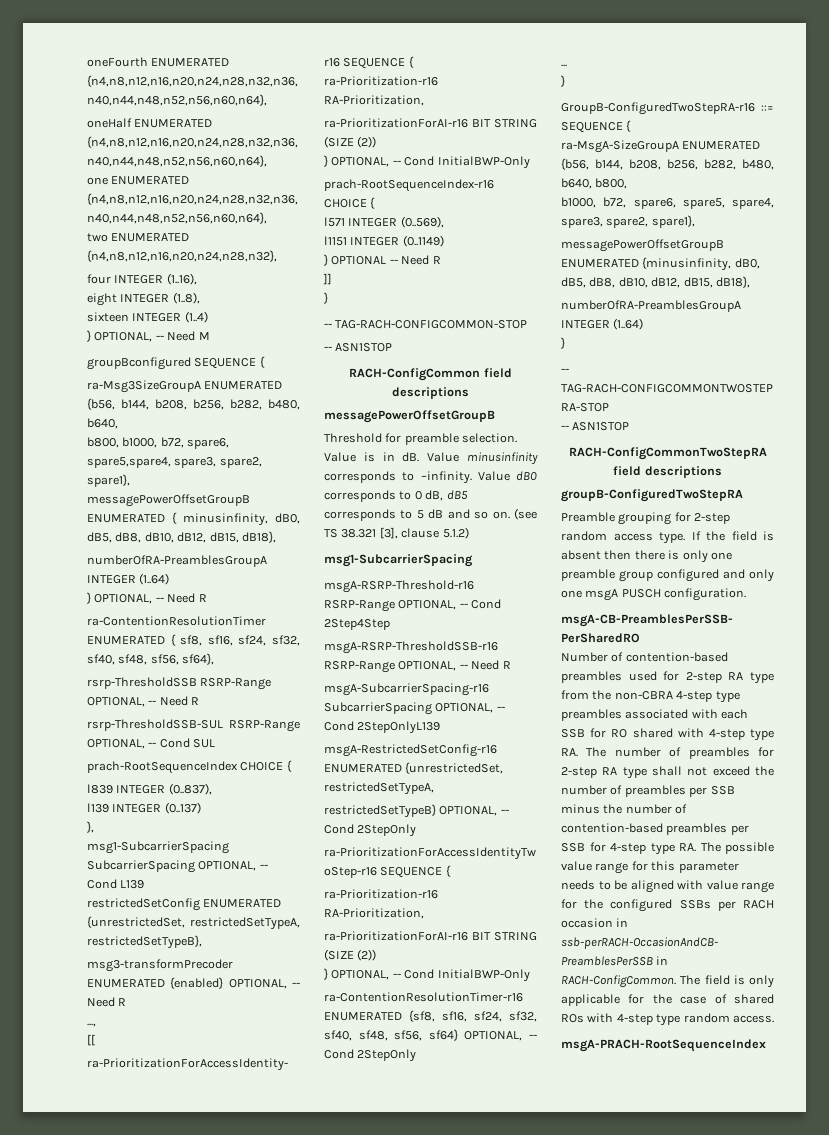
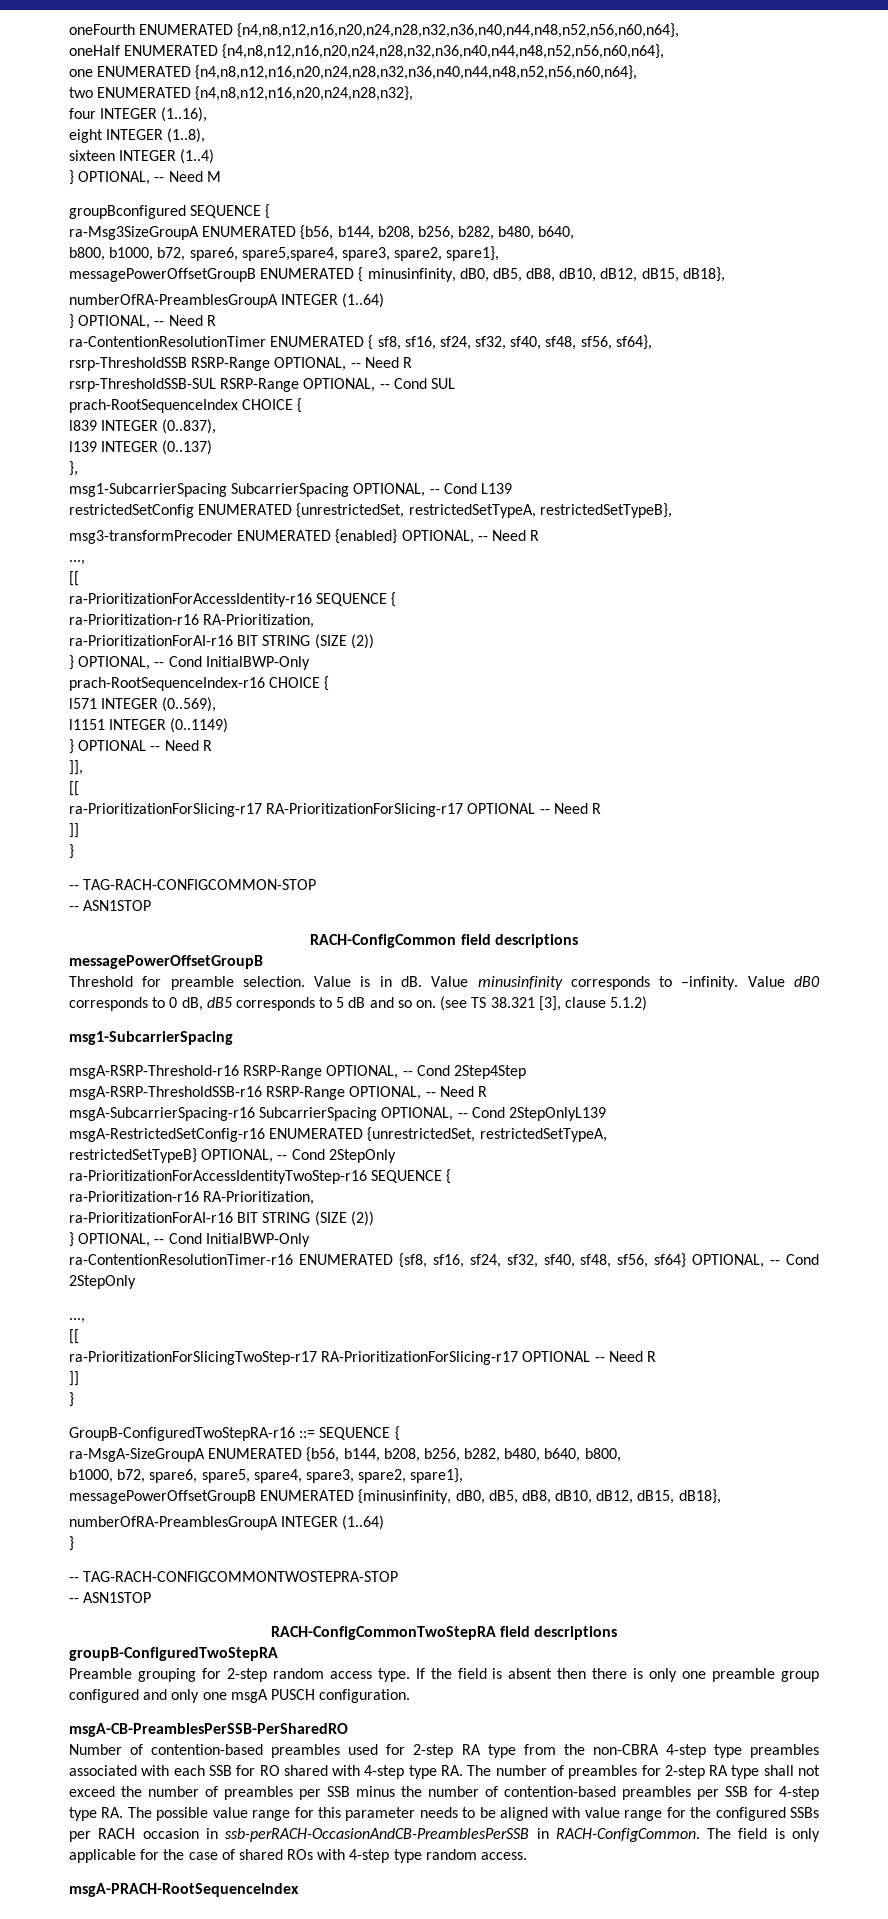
+ ]],
+ [[
+ ra-PrioritizationForSlicing-r17 RA-PrioritizationForSlicing-r17 OPTIONAL -- Need R
  ra-ContentionResolutionTimer-r16 ENUMERATED {sf8, sf16, sf24, sf32, sf40, sf48, sf56, sf64} OPTIONAL, -- Cond 2StepOnly
- ...
+ ...,
+ [[
+ ra-PrioritizationForSlicingTwoStep-r17 RA-PrioritizationForSlicing-r17 OPTIONAL -- Need R
+ ]]

